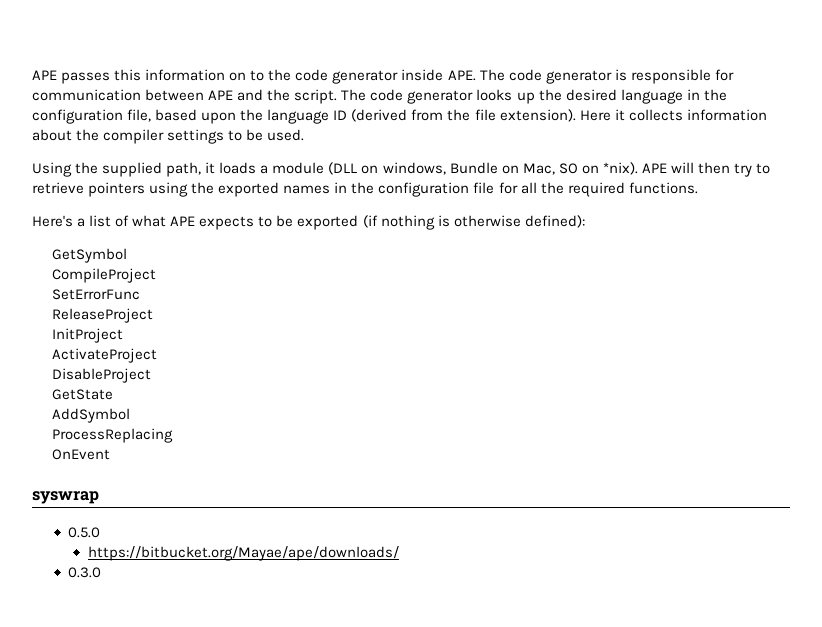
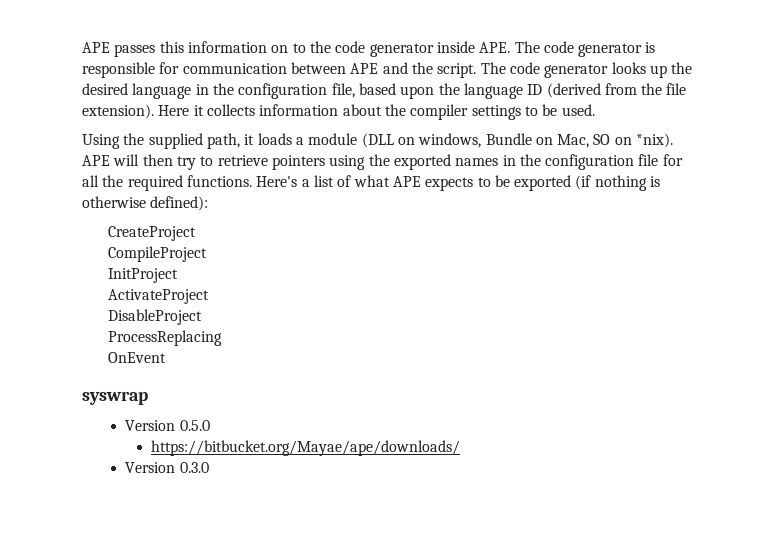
- APE will then try to retrieve pointers using the exported names in the configuration file for all the required functions.
- Here's a list of what APE expects to be exported (if nothing is otherwise defined):
+ APE will then try to retrieve pointers using the exported names in the configuration file for all the required functions. Here's a list of what APE expects to be exported (if nothing is otherwise defined):
- GetSymbol
+ CreateProject
- SetErrorFunc
- ReleaseProject
- GetState
- AddSymbol
- 0.5.0
+ Version 0.5.0
- 0.3.0
+ Version 0.3.0

